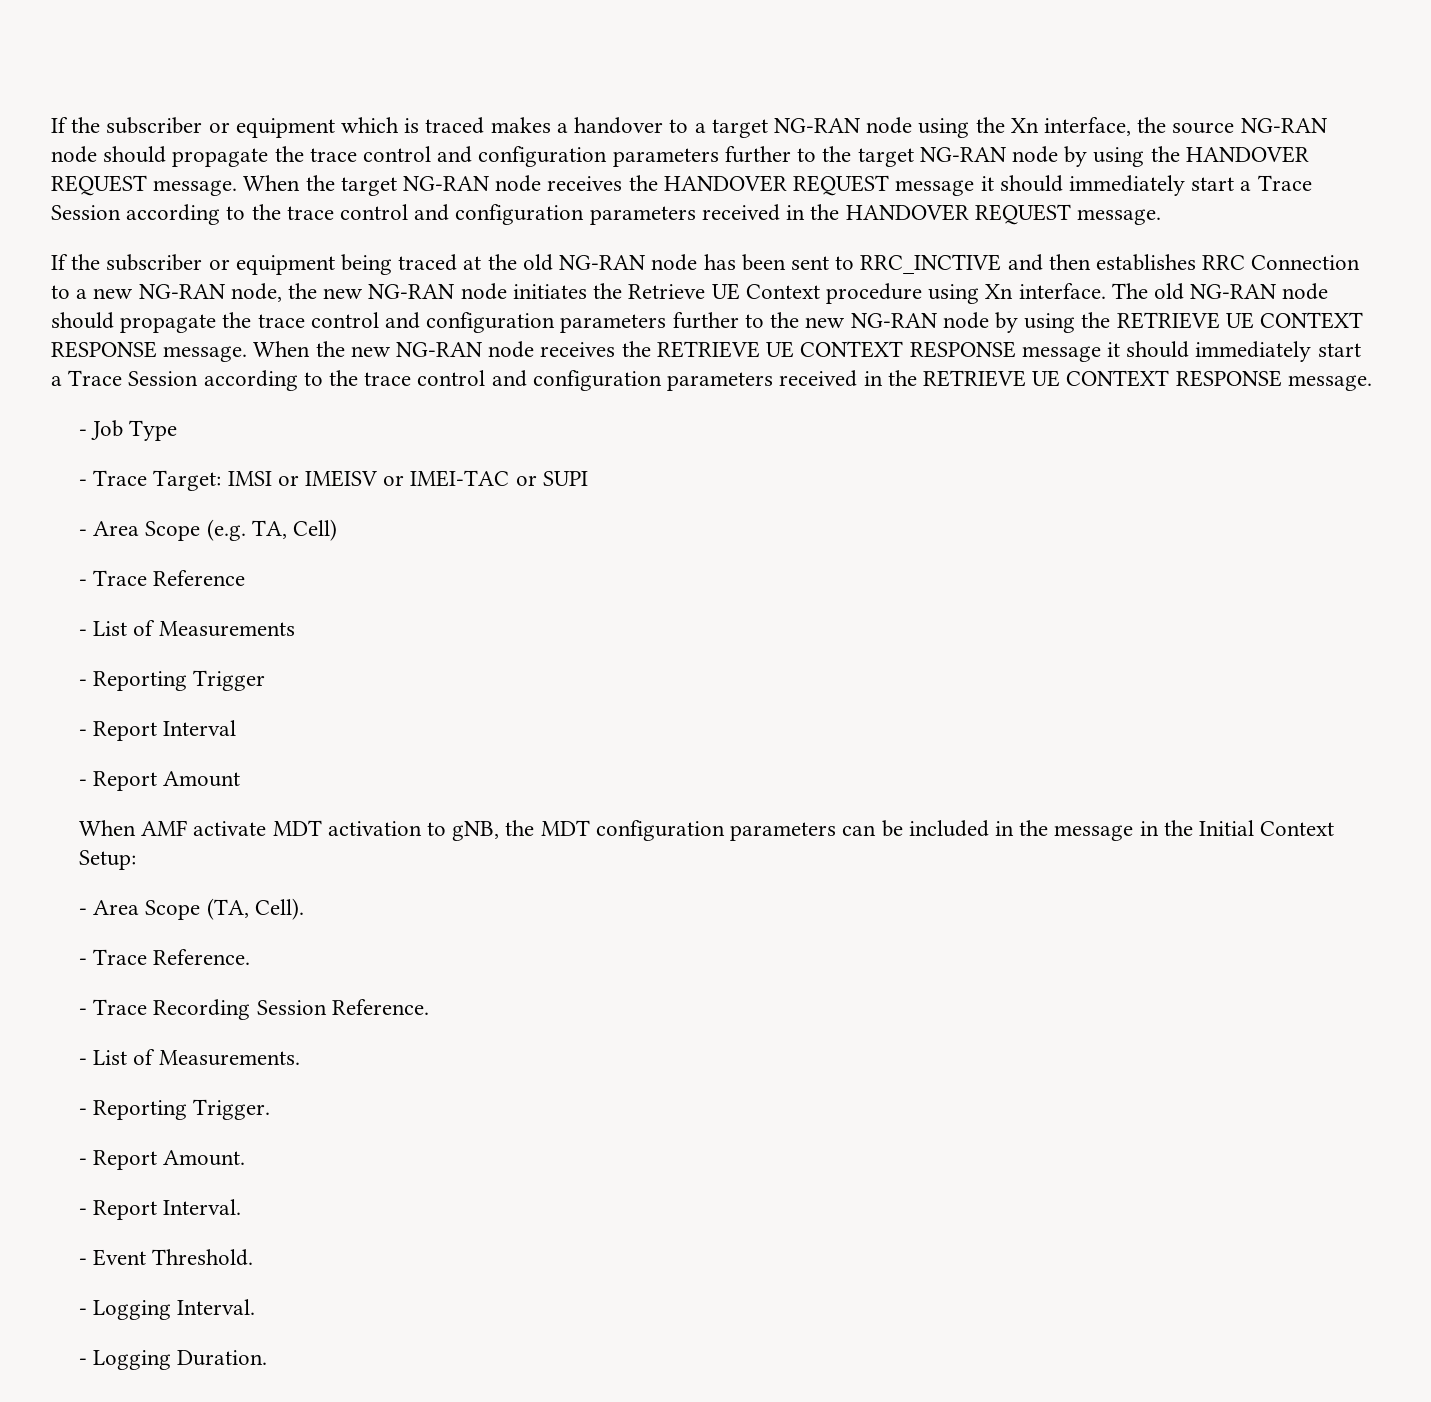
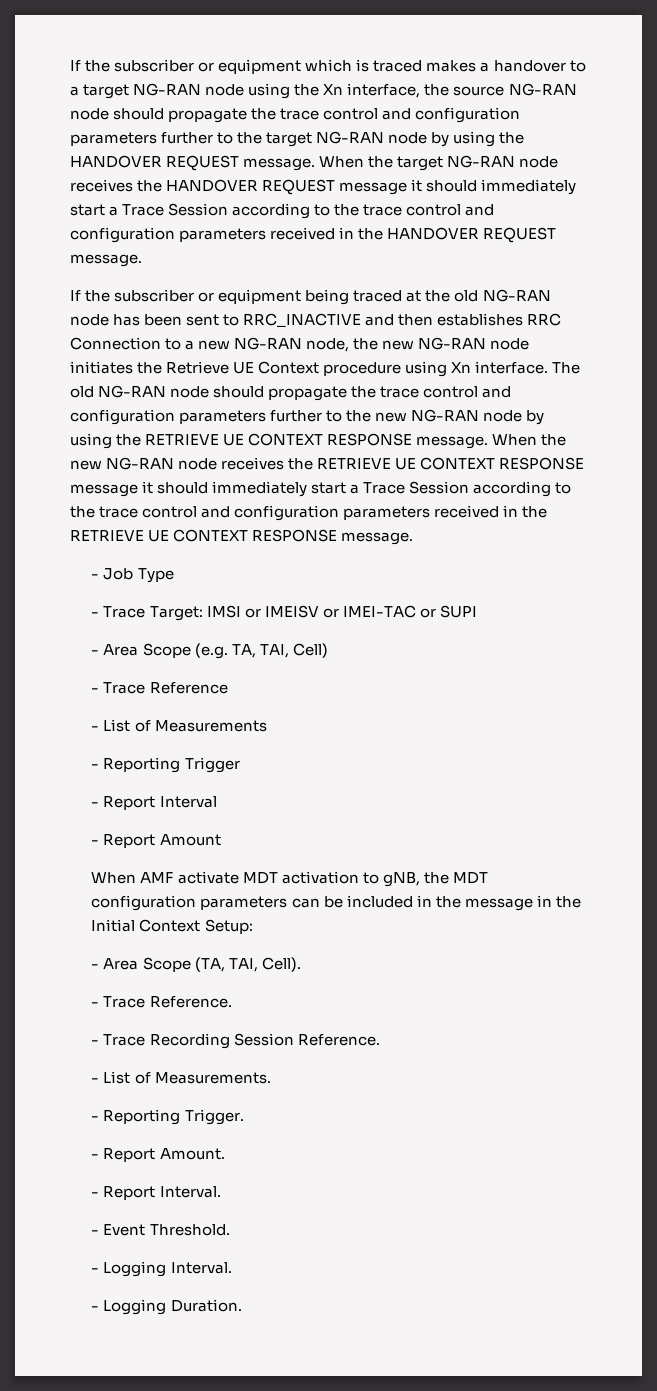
- If the subscriber or equipment being traced at the old NG-RAN node has been sent to RRC_INCTIVE and then establishes RRC Connection to a new NG-RAN node, the new NG-RAN node initiates the Retrieve UE Context procedure using Xn interface.
+ If the subscriber or equipment being traced at the old NG-RAN node has been sent to RRC_INACTIVE and then establishes RRC Connection to a new NG-RAN node, the new NG-RAN node initiates the Retrieve UE Context procedure using Xn interface.
- - Area Scope (e.g. TA, Cell)
+ - Area Scope (e.g. TA, TAI, Cell)
- - Area Scope (TA, Cell).
+ - Area Scope (TA, TAI, Cell).

